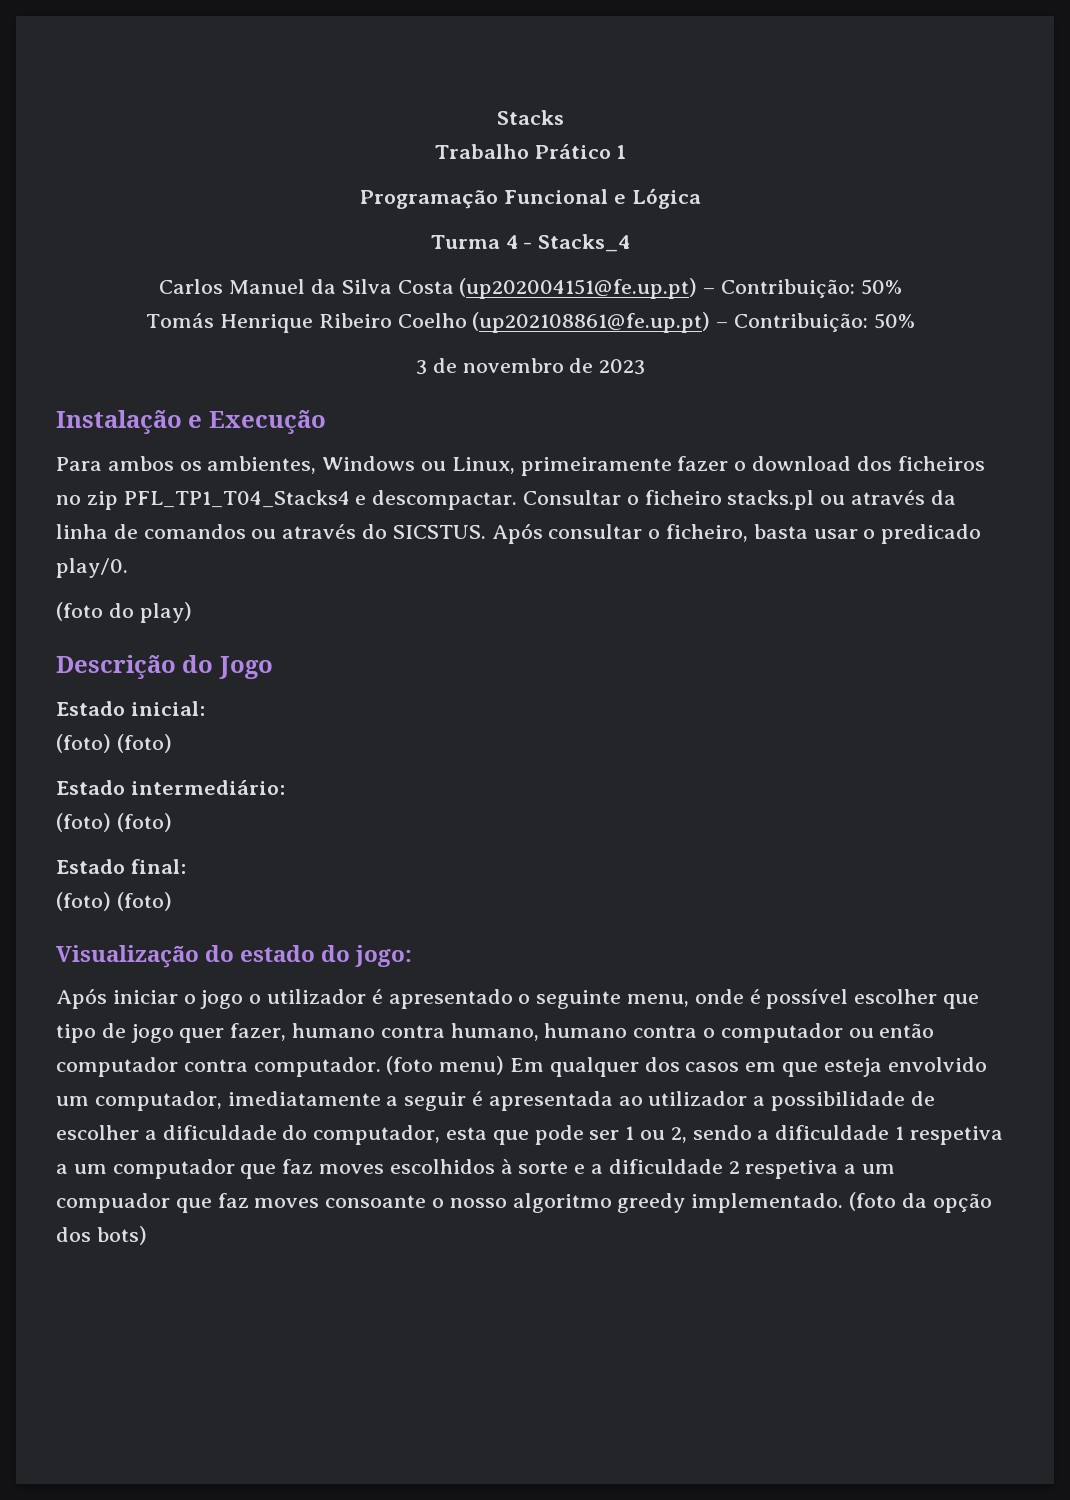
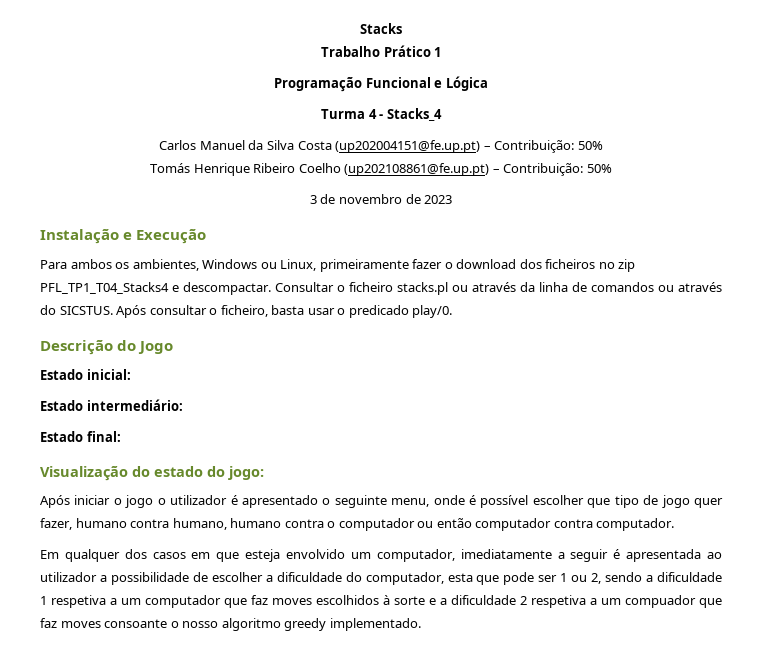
- (foto do play)
  Estado inicial:
- (foto) (foto)
  Estado intermediário:
- (foto) (foto)
  Estado final:
- (foto) (foto)
- Após iniciar o jogo o utilizador é apresentado o seguinte menu, onde é possível escolher que tipo de jogo quer fazer, humano contra humano, humano contra o computador ou então computador contra computador. (foto menu) Em qualquer dos casos em que esteja envolvido um computador, imediatamente a seguir é apresentada ao utilizador a possibilidade de escolher a dificuldade do computador, esta que pode ser 1 ou 2, sendo a dificuldade 1 respetiva a um computador que faz moves escolhidos à sorte e a dificuldade 2 respetiva a um compuador que faz moves consoante o nosso algoritmo greedy implementado. (foto da opção dos bots)
+ Após iniciar o jogo o utilizador é apresentado o seguinte menu, onde é possível escolher que tipo de jogo quer fazer, humano contra humano, humano contra o computador ou então computador contra computador.
+ Em qualquer dos casos em que esteja envolvido um computador, imediatamente a seguir é apresentada ao utilizador a possibilidade de escolher a dificuldade do computador, esta que pode ser 1 ou 2, sendo a dificuldade 1 respetiva a um computador que faz moves escolhidos à sorte e a dificuldade 2 respetiva a um compuador que faz moves consoante o nosso algoritmo greedy implementado.

